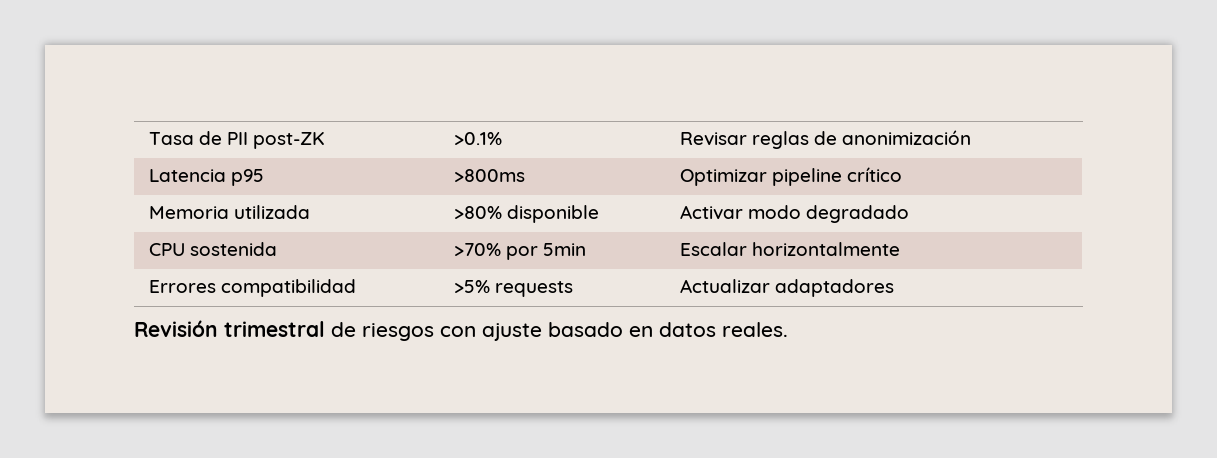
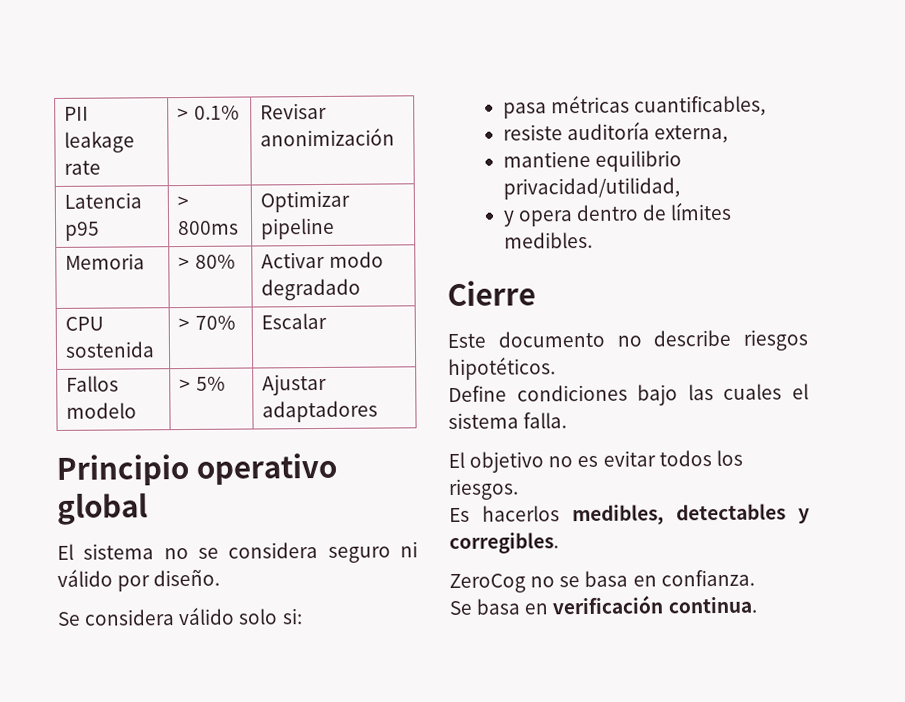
- Tasa de PII post-ZK | >0.1% | Revisar reglas de anonimización
+ PII leakage rate | > 0.1% | Revisar anonimización
- Latencia p95 | >800ms | Optimizar pipeline crítico
+ Latencia p95 | > 800ms | Optimizar pipeline
- Memoria utilizada | >80% disponible | Activar modo degradado
+ Memoria | > 80% | Activar modo degradado
- CPU sostenida | >70% por 5min | Escalar horizontalmente
- Errores compatibilidad | >5% requests | Actualizar adaptadores
- Revisión trimestral de riesgos con ajuste basado en datos reales.
+ CPU sostenida | > 70% | Escalar
+ Fallos modelo | > 5% | Ajustar adaptadores
+ Principio operativo global
+ El sistema no se considera seguro ni válido por diseño.
+ Se considera válido solo si:
+ pasa métricas cuantificables,
+ resiste auditoría externa,
+ mantiene equilibrio privacidad/utilidad,
+ y opera dentro de límites medibles.
+ Cierre
+ Este documento no describe riesgos hipotéticos.
+ Define condiciones bajo las cuales el sistema falla.
+ El objetivo no es evitar todos los riesgos.
+ Es hacerlos medibles, detectables y corregibles.
+ ZeroCog no se basa en confianza.
+ Se basa en verificación continua.

